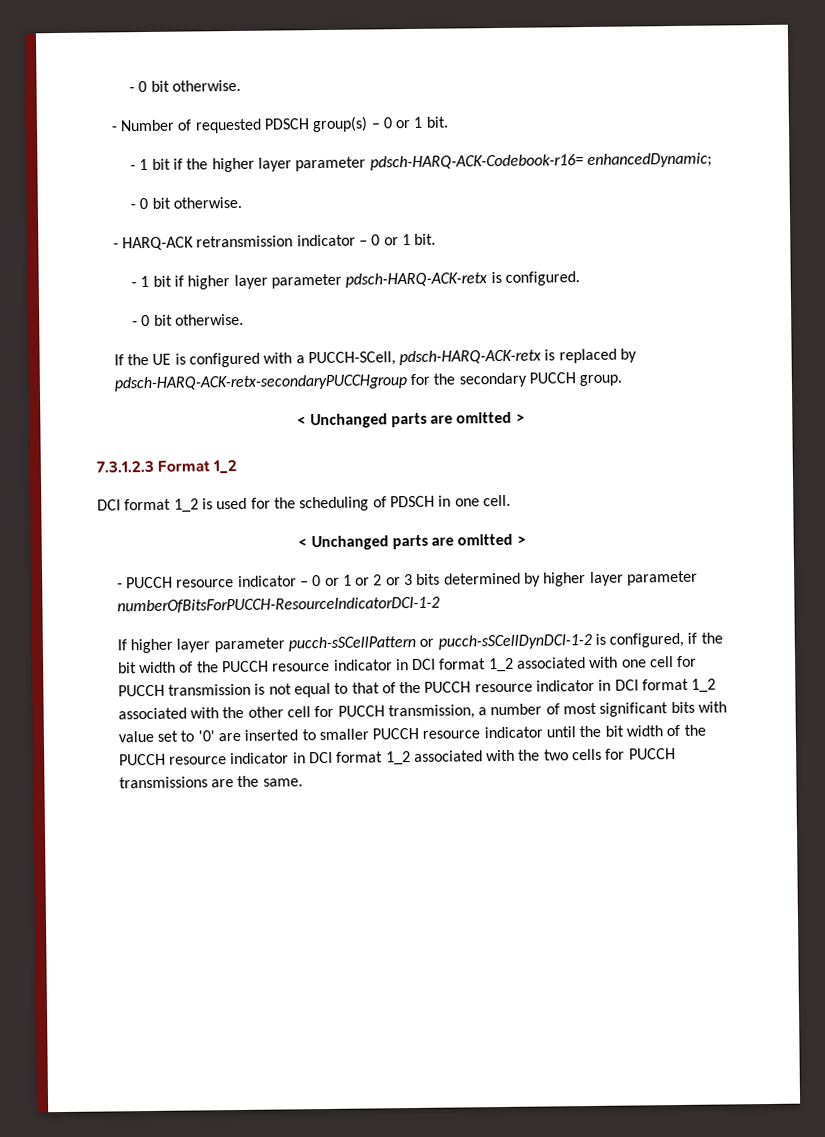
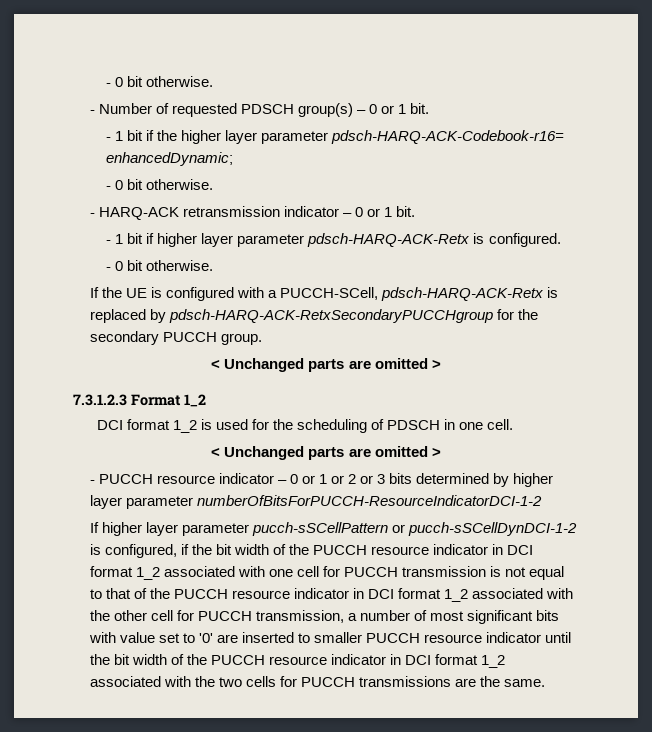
- - 1 bit if higher layer parameter pdsch-HARQ-ACK-retx is configured.
+ - 1 bit if higher layer parameter pdsch-HARQ-ACK-Retx is configured.
- If the UE is configured with a PUCCH-SCell, pdsch-HARQ-ACK-retx is replaced by pdsch-HARQ-ACK-retx-secondaryPUCCHgroup for the secondary PUCCH group.
+ If the UE is configured with a PUCCH-SCell, pdsch-HARQ-ACK-Retx is replaced by pdsch-HARQ-ACK-RetxSecondaryPUCCHgroup for the secondary PUCCH group.

